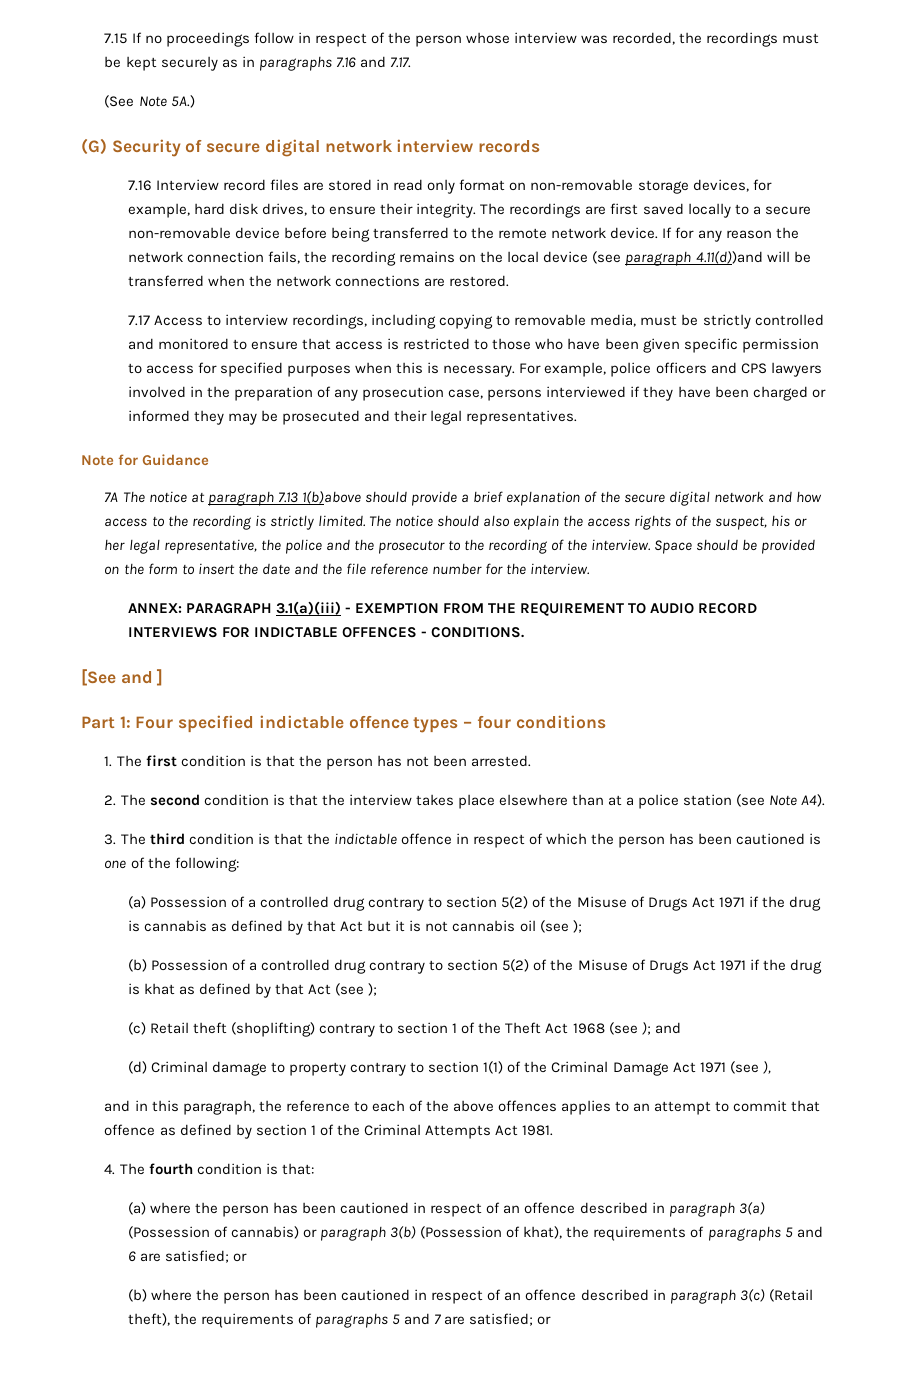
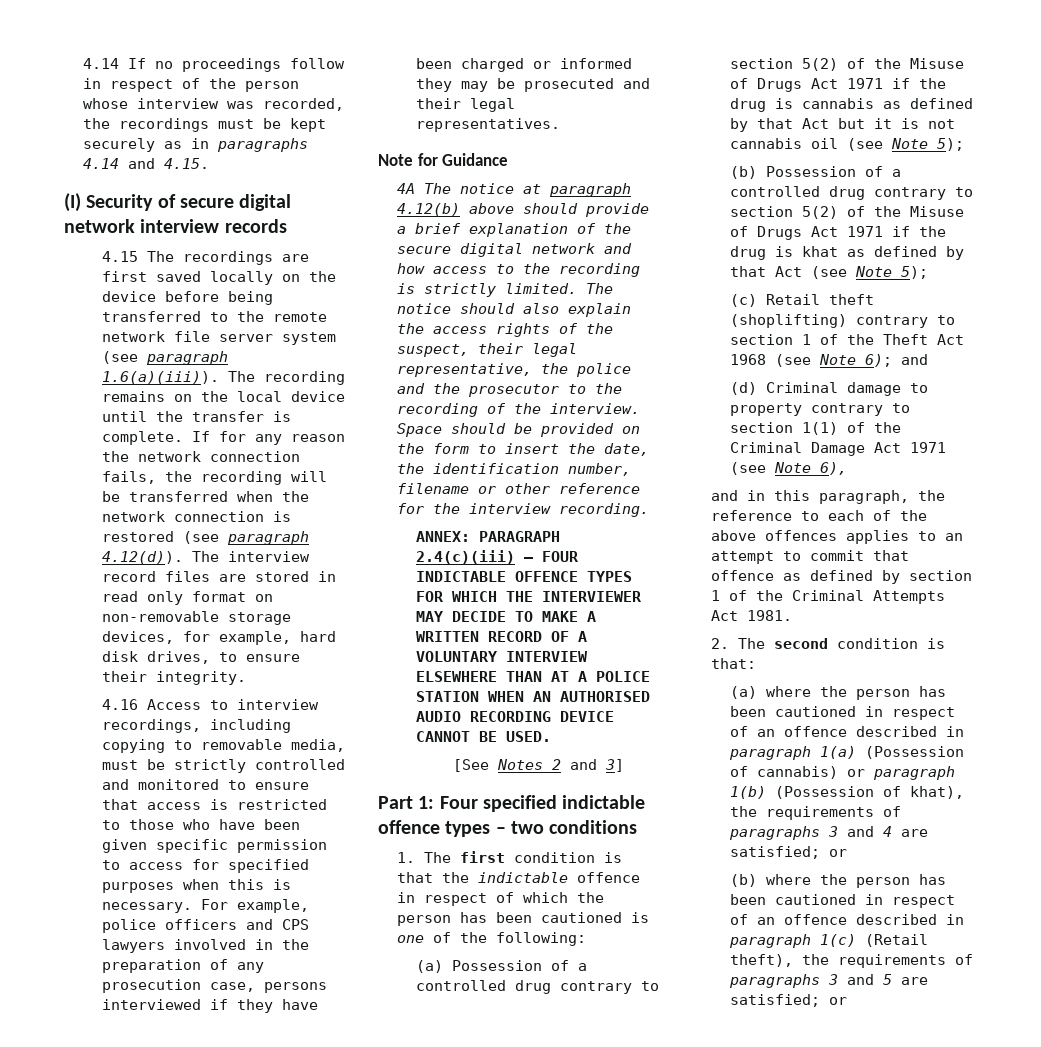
- 7.15 If no proceedings follow in respect of the person whose interview was recorded, the recordings must be kept securely as in paragraphs 7.16 and 7.17.
- (See Note 5A.)
- (G) Security of secure digital network interview records
+ 4.14 If no proceedings follow in respect of the person whose interview was recorded, the recordings must be kept securely as in paragraphs 4.14 and 4.15.
+ (I) Security of secure digital network interview records
- 7.16 Interview record files are stored in read only format on non-removable storage devices, for example, hard disk drives, to ensure their integrity. The recordings are first saved locally to a secure non-removable device before being transferred to the remote network device. If for any reason the network connection fails, the recording remains on the local device (see paragraph 4.11(d))and will be transferred when the network connections are restored.
- 7.17 Access to interview recordings, including copying to removable media, must be strictly controlled and monitored to ensure that access is restricted to those who have been given specific permission to access for specified purposes when this is necessary.
+ 4.15 The recordings are first saved locally on the device before being transferred to the remote network file server system (see paragraph 1.6(a)(iii)). The recording remains on the local device until the transfer is complete. If for any reason the network connection fails, the recording will be transferred when the network connection is restored (see paragraph 4.12(d)). The interview record files are stored in read only format on non-removable storage devices, for example, hard disk drives, to ensure their integrity.
+ 4.16 Access to interview recordings, including copying to removable media, must be strictly controlled and monitored to ensure that access is restricted to those who have been given specific permission to access for specified purposes when this is necessary.
- 7A The notice at paragraph 7.13 1(b)above should provide a brief explanation of the secure digital network and how access to the recording is strictly limited.
+ 4A The notice at paragraph 4.12(b) above should provide a brief explanation of the secure digital network and how access to the recording is strictly limited.
- The notice should also explain the access rights of the suspect, his or her legal representative, the police and the prosecutor to the recording of the interview.
+ The notice should also explain the access rights of the suspect, their legal representative, the police and the prosecutor to the recording of the interview.
- Space should be provided on the form to insert the date and the file reference number for the interview.
- ANNEX: PARAGRAPH 3.1(a)(iii) - EXEMPTION FROM THE REQUIREMENT TO AUDIO RECORD INTERVIEWS FOR INDICTABLE OFFENCES - CONDITIONS.
- [See and ]
+ Space should be provided on the form to insert the date, the identification number, filename or other reference for the interview recording.
+ ANNEX: PARAGRAPH 2.4(c)(iii) – FOUR INDICTABLE OFFENCE TYPES FOR WHICH THE INTERVIEWER MAY DECIDE TO MAKE A WRITTEN RECORD OF A VOLUNTARY INTERVIEW ELSEWHERE THAN AT A POLICE STATION WHEN AN AUTHORISED AUDIO RECORDING DEVICE CANNOT BE USED.
+ [See Notes 2 and 3]
- Part 1: Four specified indictable offence types – four conditions
+ Part 1: Four specified indictable offence types – two conditions
- 1. The first condition is that the person has not been arrested.
- 2. The second condition is that the interview takes place elsewhere than at a police station (see Note A4).
- 3. The third condition is that the indictable offence in respect of which the person has been cautioned is one of the following:
+ 1. The first condition is that the indictable offence in respect of which the person has been cautioned is one of the following:
- (a) Possession of a controlled drug contrary to section 5(2) of the Misuse of Drugs Act 1971 if the drug is cannabis as defined by that Act but it is not cannabis oil (see );
+ (a) Possession of a controlled drug contrary to section 5(2) of the Misuse of Drugs Act 1971 if the drug is cannabis as defined by that Act but it is not cannabis oil (see Note 5);
- (b) Possession of a controlled drug contrary to section 5(2) of the Misuse of Drugs Act 1971 if the drug is khat as defined by that Act (see );
+ (b) Possession of a controlled drug contrary to section 5(2) of the Misuse of Drugs Act 1971 if the drug is khat as defined by that Act (see Note 5);
- (c) Retail theft (shoplifting) contrary to section 1 of the Theft Act 1968 (see ); and
+ (c) Retail theft (shoplifting) contrary to section 1 of the Theft Act 1968 (see Note 6); and
- (d) Criminal damage to property contrary to section 1(1) of the Criminal Damage Act 1971 (see ),
+ (d) Criminal damage to property contrary to section 1(1) of the Criminal Damage Act 1971 (see Note 6),
- 4. The fourth condition is that:
+ 2. The second condition is that:
- (a) where the person has been cautioned in respect of an offence described in paragraph 3(a) (Possession of cannabis) or paragraph 3(b) (Possession of khat), the requirements of paragraphs 5 and 6 are satisfied; or
+ (a) where the person has been cautioned in respect of an offence described in paragraph 1(a) (Possession of cannabis) or paragraph 1(b) (Possession of khat), the requirements of paragraphs 3 and 4 are satisfied; or
- (b) where the person has been cautioned in respect of an offence described in paragraph 3(c) (Retail theft), the requirements of paragraphs 5 and 7 are satisfied; or
+ (b) where the person has been cautioned in respect of an offence described in paragraph 1(c) (Retail theft), the requirements of paragraphs 3 and 5 are satisfied; or

